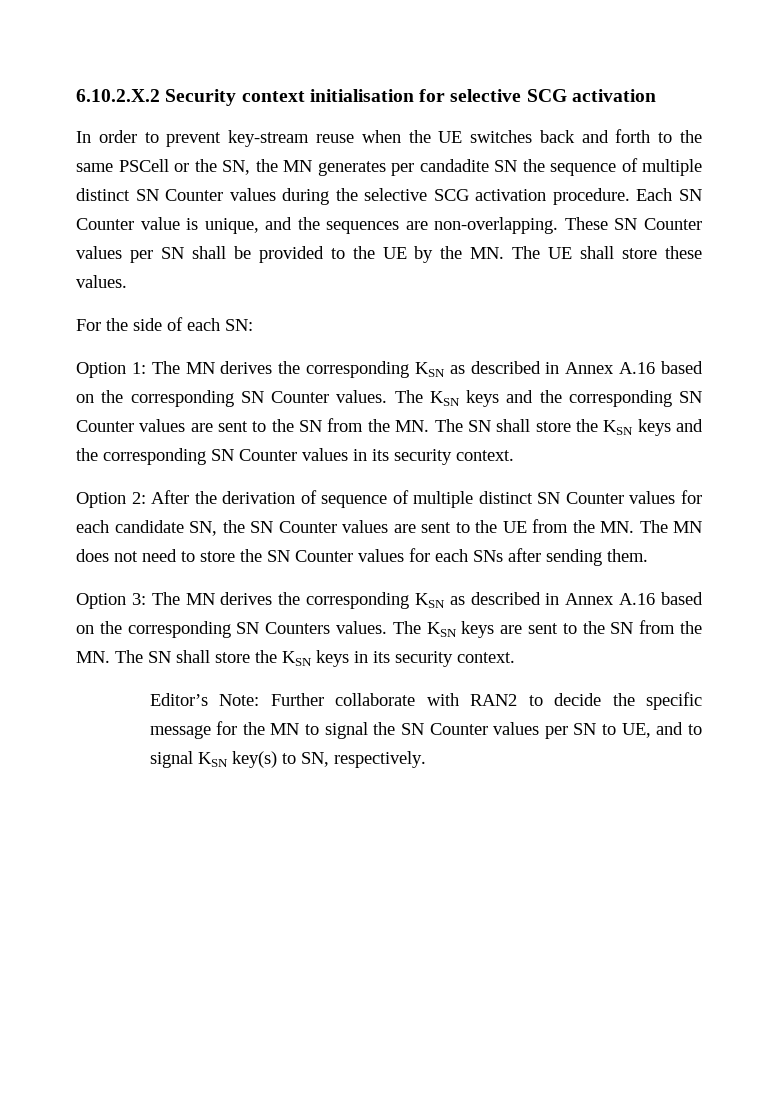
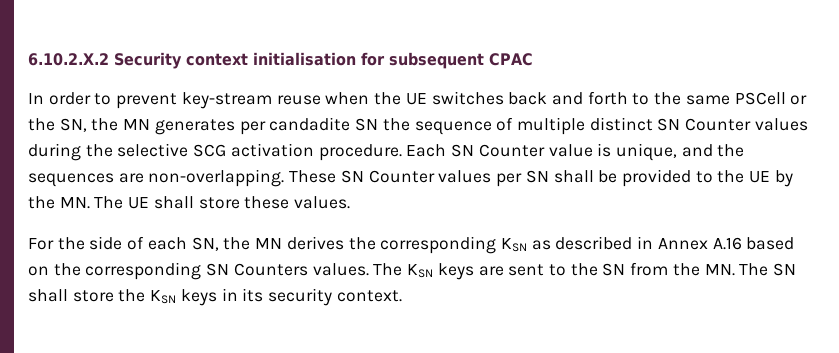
- 6.10.2.X.2 Security context initialisation for selective SCG activation
+ 6.10.2.X.2 Security context initialisation for subsequent CPAC
- For the side of each SN:
- Option 1: The MN derives the corresponding KSN as described in Annex A.16 based on the corresponding SN Counter values. The KSN keys and the corresponding SN Counter values are sent to the SN from the MN. The SN shall store the KSN keys and the corresponding SN Counter values in its security context.
- Option 2: After the derivation of sequence of multiple distinct SN Counter values for each candidate SN, the SN Counter values are sent to the UE from the MN. The MN does not need to store the SN Counter values for each SNs after sending them.
- Option 3: The MN derives the corresponding KSN as described in Annex A.16 based on the corresponding SN Counters values.
+ For the side of each SN, the MN derives the corresponding KSN as described in Annex A.16 based on the corresponding SN Counters values.
- Editor’s Note: Further collaborate with RAN2 to decide the specific message for the MN to signal the SN Counter values per SN to UE, and to signal KSN key(s) to SN, respectively.

